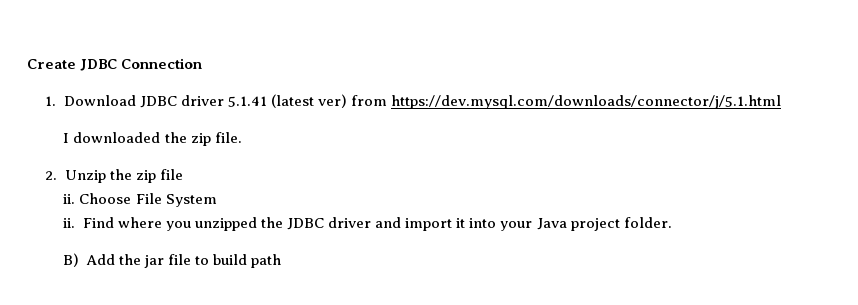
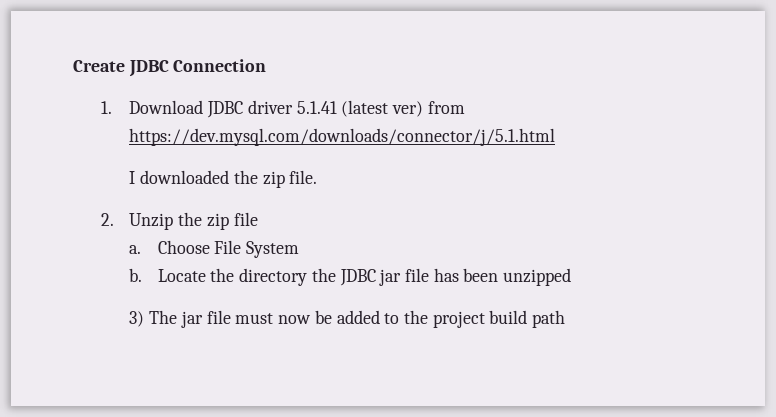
  2. Unzip the zip file
- ii.
+ a.
- ii. Find where you unzipped the JDBC driver and import it into your Java project folder.
- B) Add the jar file to build path
+ b. Locate the directory the JDBC jar file has been unzipped
+ 3) The jar file must now be added to the project build path

